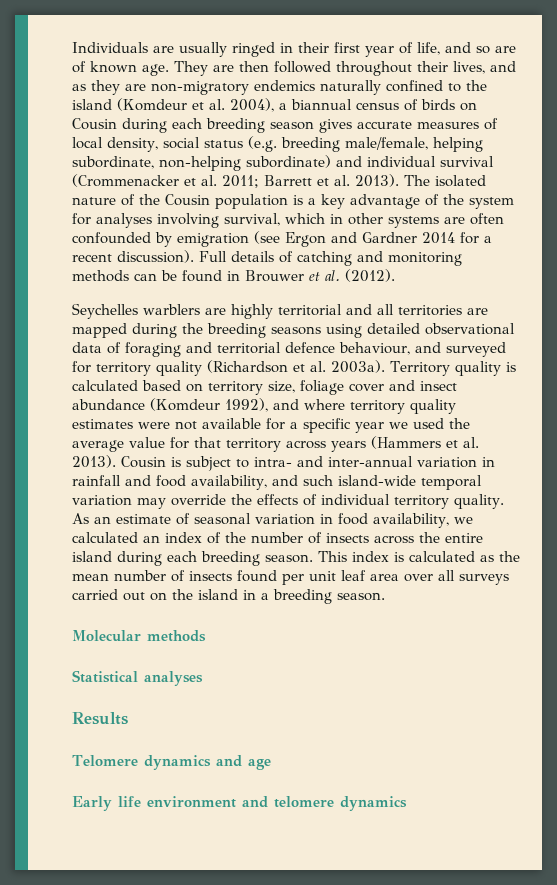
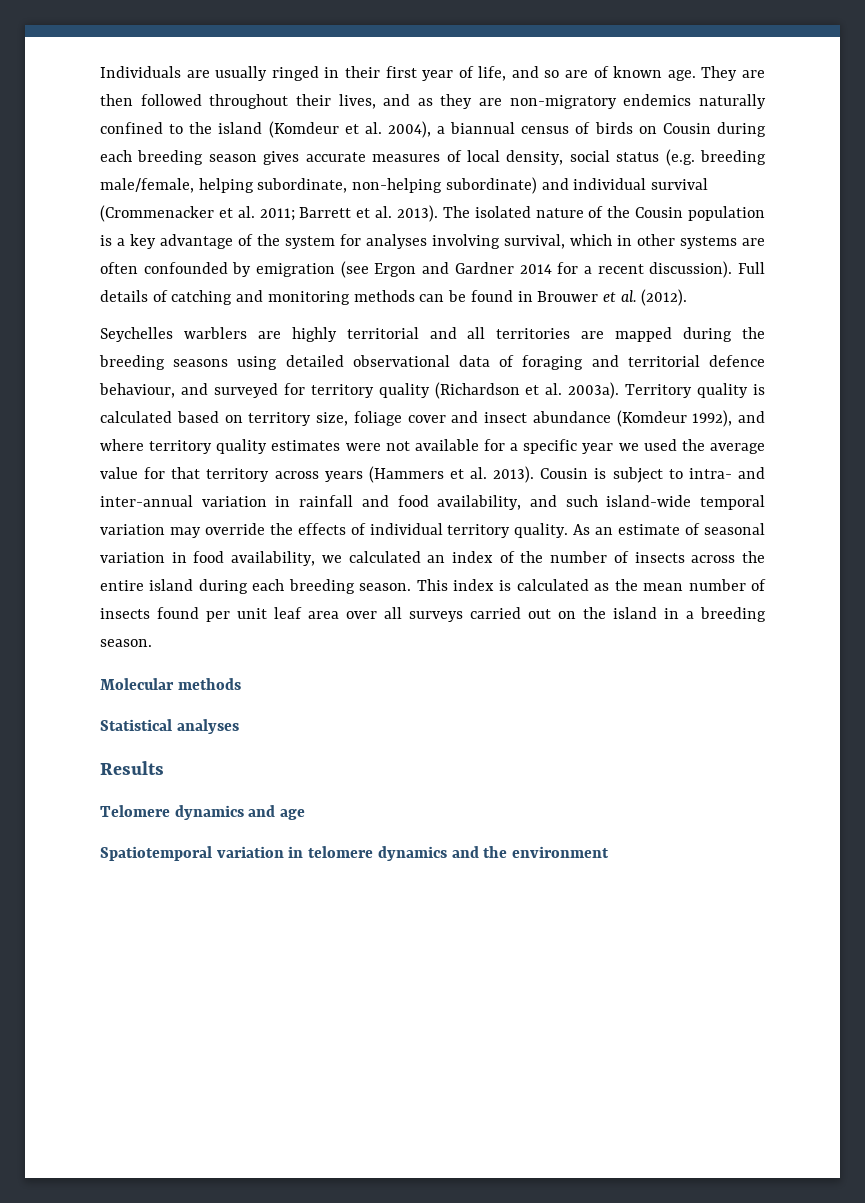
- Early life environment and telomere dynamics
+ Spatiotemporal variation in telomere dynamics and the environment

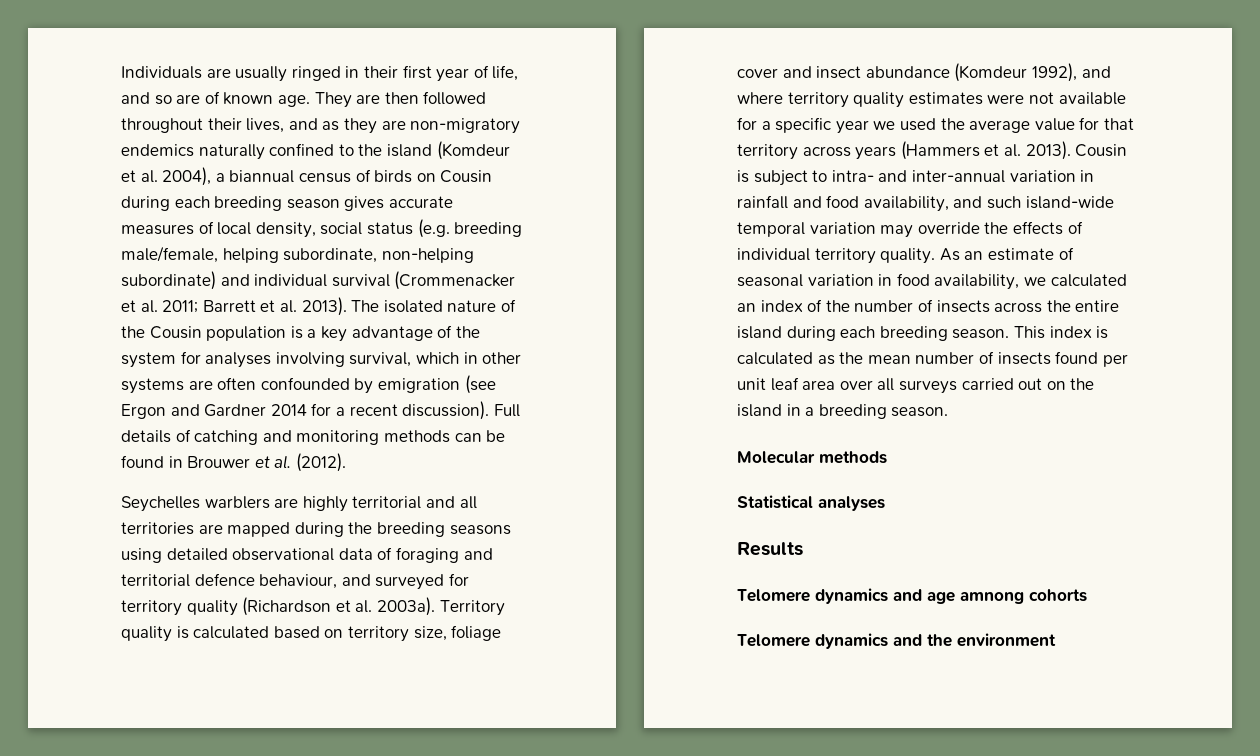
- Telomere dynamics and age
- Spatiotemporal variation in telomere dynamics and the environment
+ Telomere dynamics and age amnong cohorts
+ Telomere dynamics and the environment

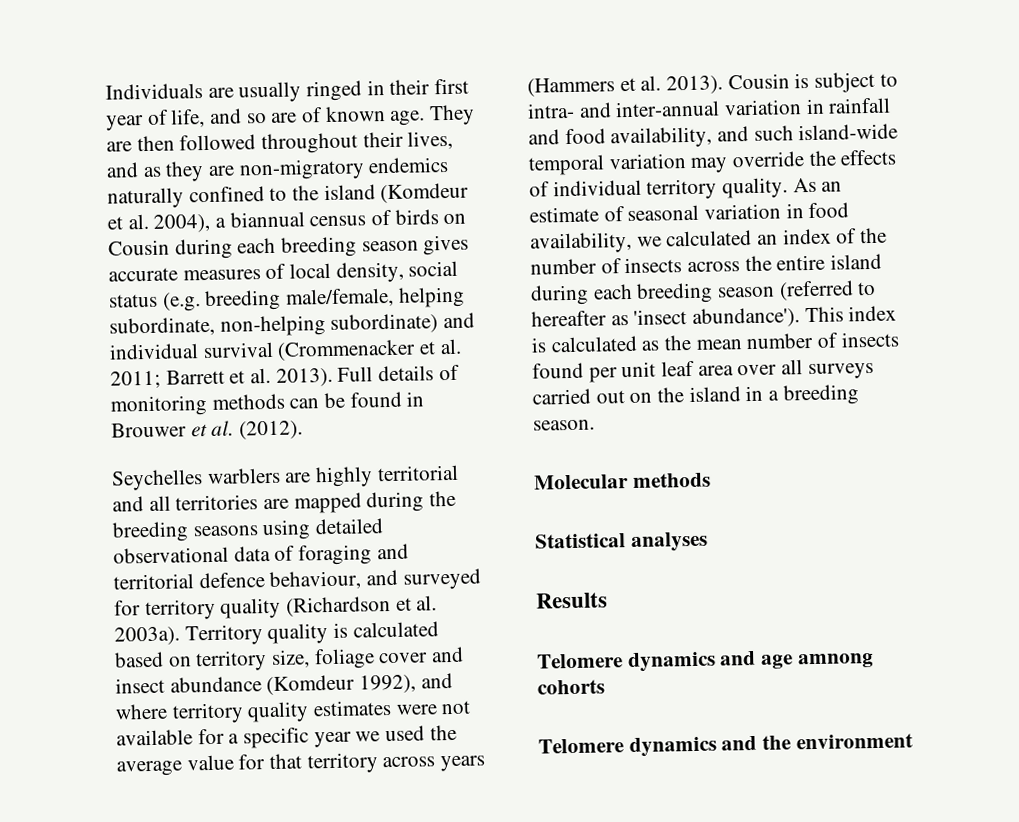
- The isolated nature of the Cousin population is a key advantage of the system for analyses involving survival, which in other systems are often confounded by emigration (see Ergon and Gardner 2014 for a recent discussion).
- Full details of catching and monitoring methods can be found in Brouwer et al. (2012).
+ Full details of monitoring methods can be found in Brouwer et al. (2012).
- As an estimate of seasonal variation in food availability, we calculated an index of the number of insects across the entire island during each breeding season.
+ As an estimate of seasonal variation in food availability, we calculated an index of the number of insects across the entire island during each breeding season (referred to hereafter as 'insect abundance').

